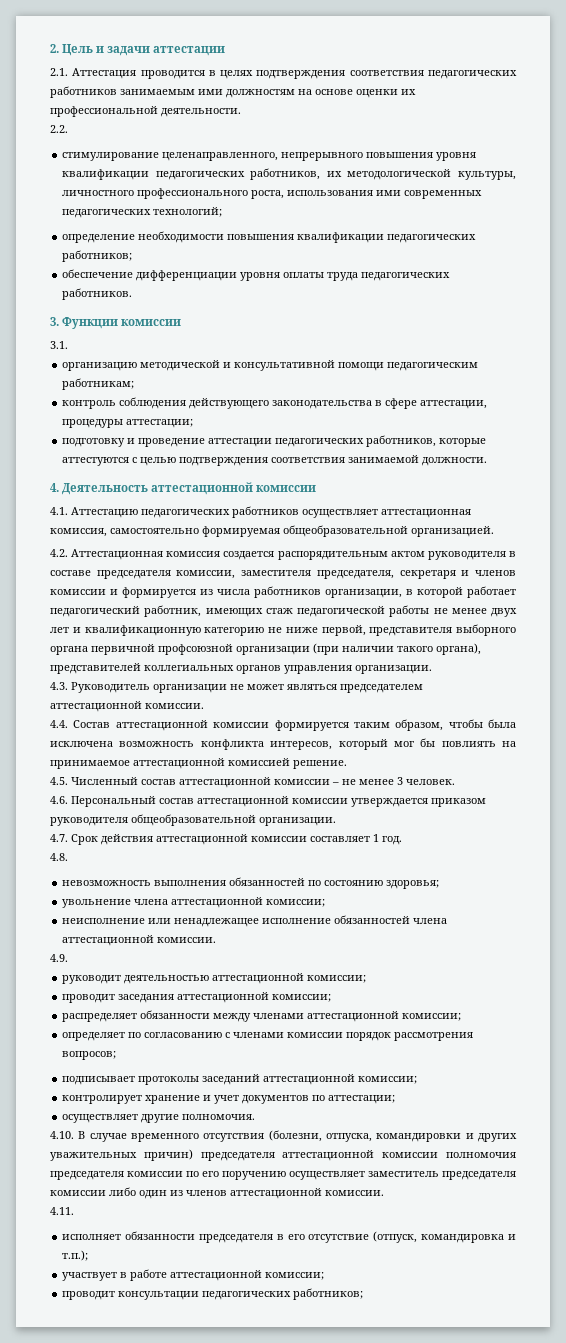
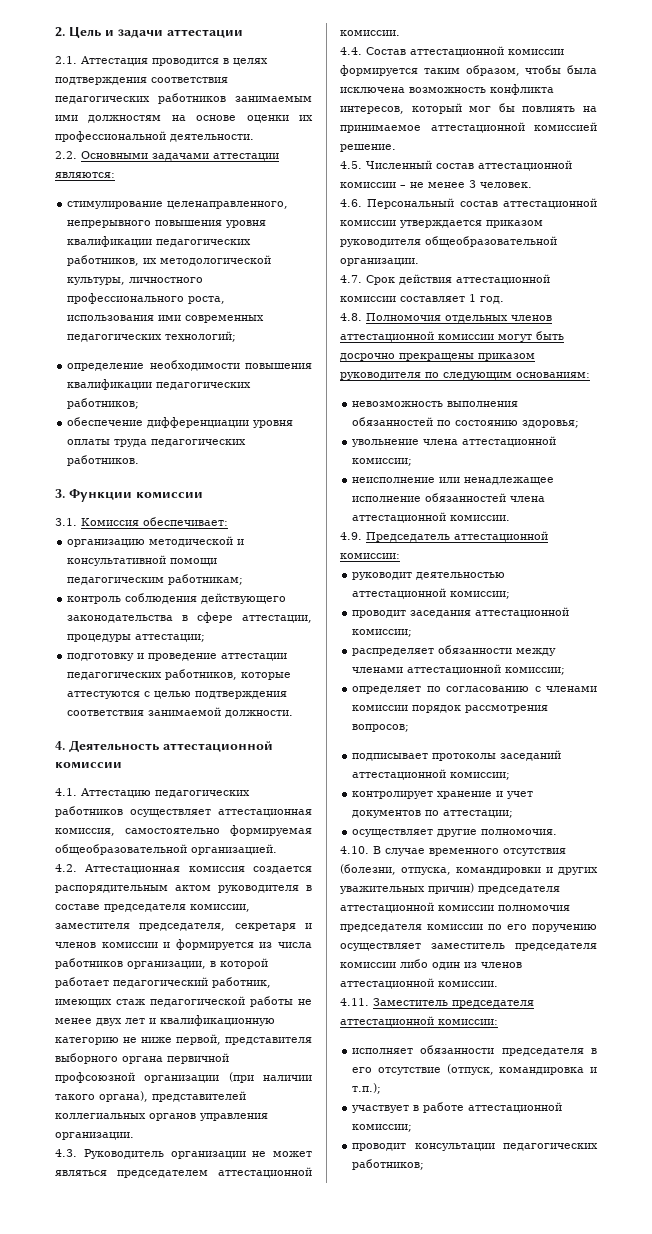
- 2.2.
+ 2.2. Основными задачами аттестации являются:
- 3.1.
+ 3.1. Комиссия обеспечивает:
- 4.8.
+ 4.8. Полномочия отдельных членов аттестационной комиссии могут быть досрочно прекращены приказом руководителя по следующим основаниям:
- 4.9.
+ 4.9. Председатель аттестационной комиссии:
- 4.11.
+ 4.11. Заместитель председателя аттестационной комиссии:

